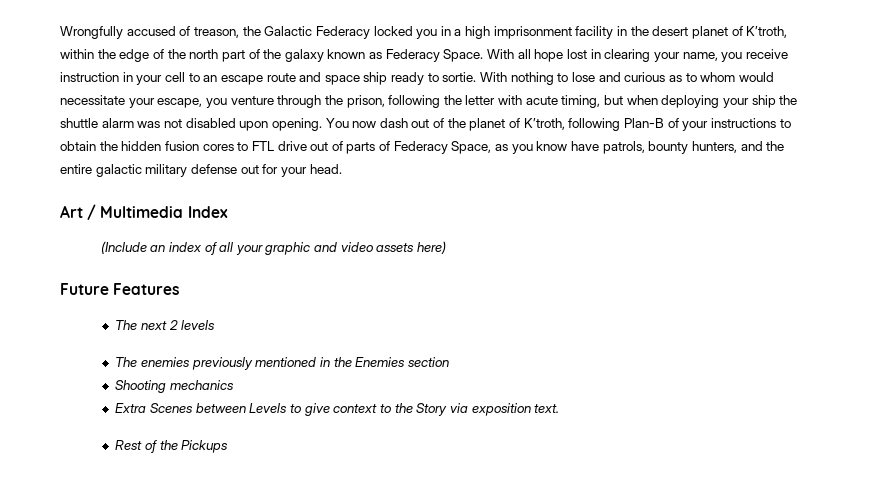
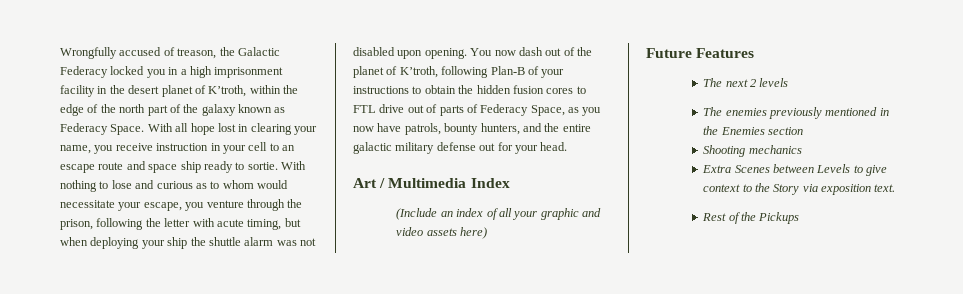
- You now dash out of the planet of K’troth, following Plan-B of your instructions to obtain the hidden fusion cores to FTL drive out of parts of Federacy Space, as you know have patrols, bounty hunters, and the entire galactic military defense out for your head.
+ You now dash out of the planet of K’troth, following Plan-B of your instructions to obtain the hidden fusion cores to FTL drive out of parts of Federacy Space, as you now have patrols, bounty hunters, and the entire galactic military defense out for your head.

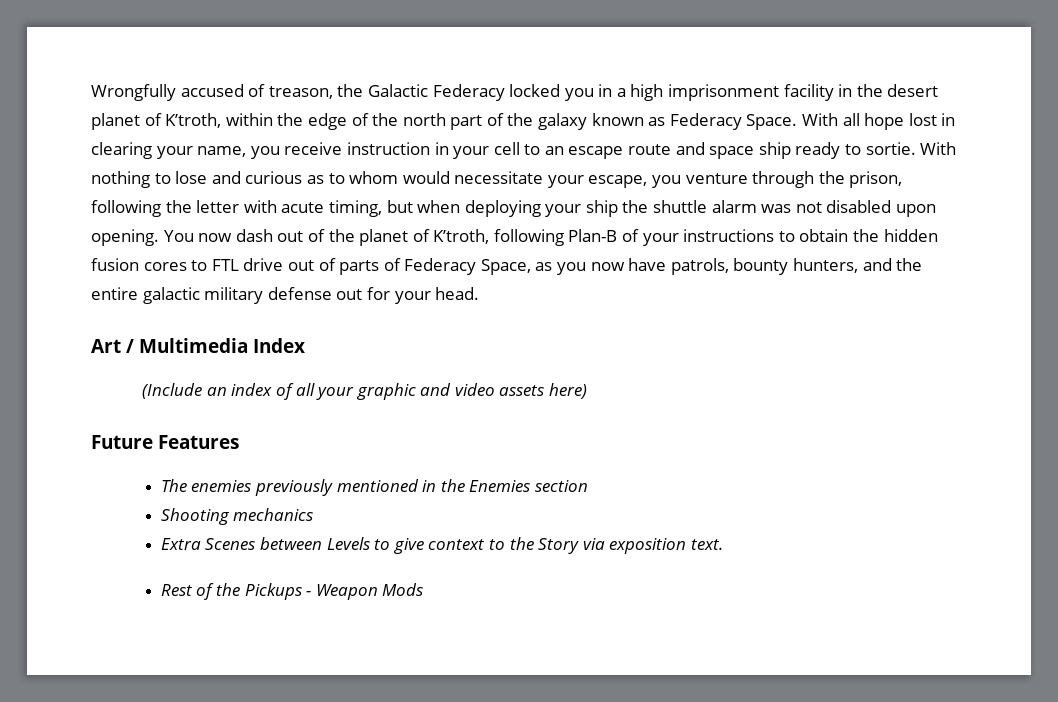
- The next 2 levels
- Rest of the Pickups
+ Rest of the Pickups - Weapon Mods

